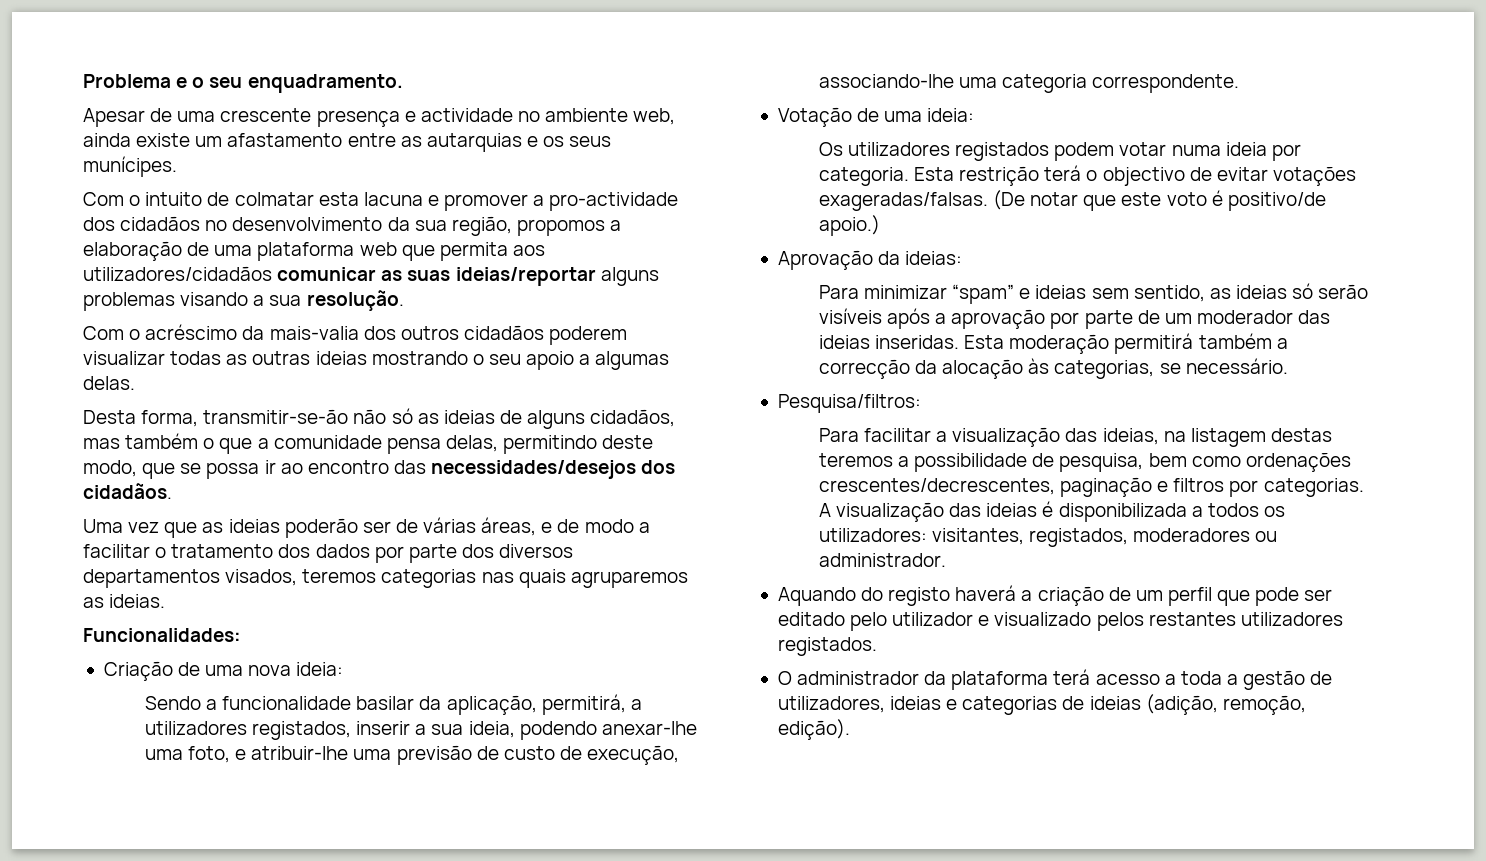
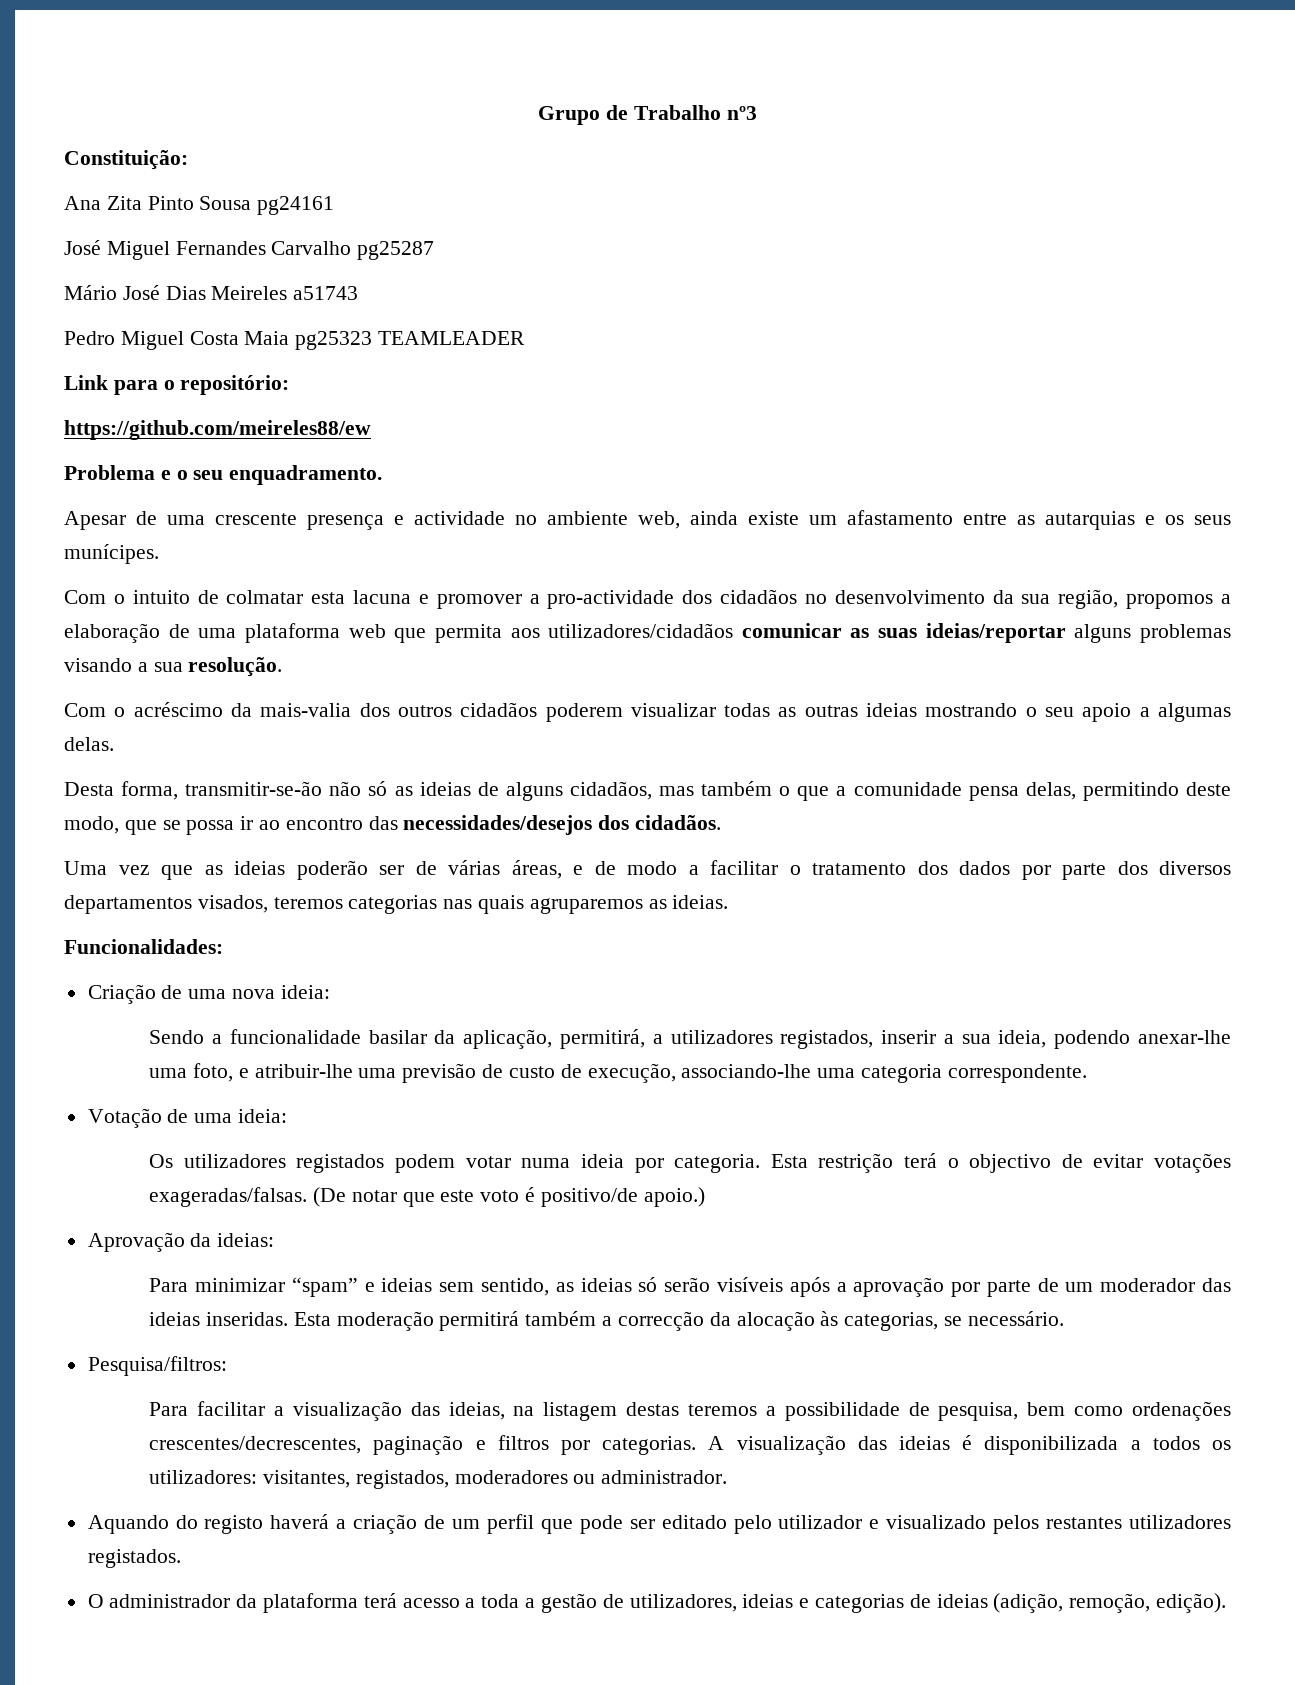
+ Grupo de Trabalho nº3
+ Constituição:
+ Ana Zita Pinto Sousa pg24161
+ José Miguel Fernandes Carvalho pg25287
+ Mário José Dias Meireles a51743
+ Pedro Miguel Costa Maia pg25323 TEAMLEADER
+ Link para o repositório:
+ https://github.com/meireles88/ew

